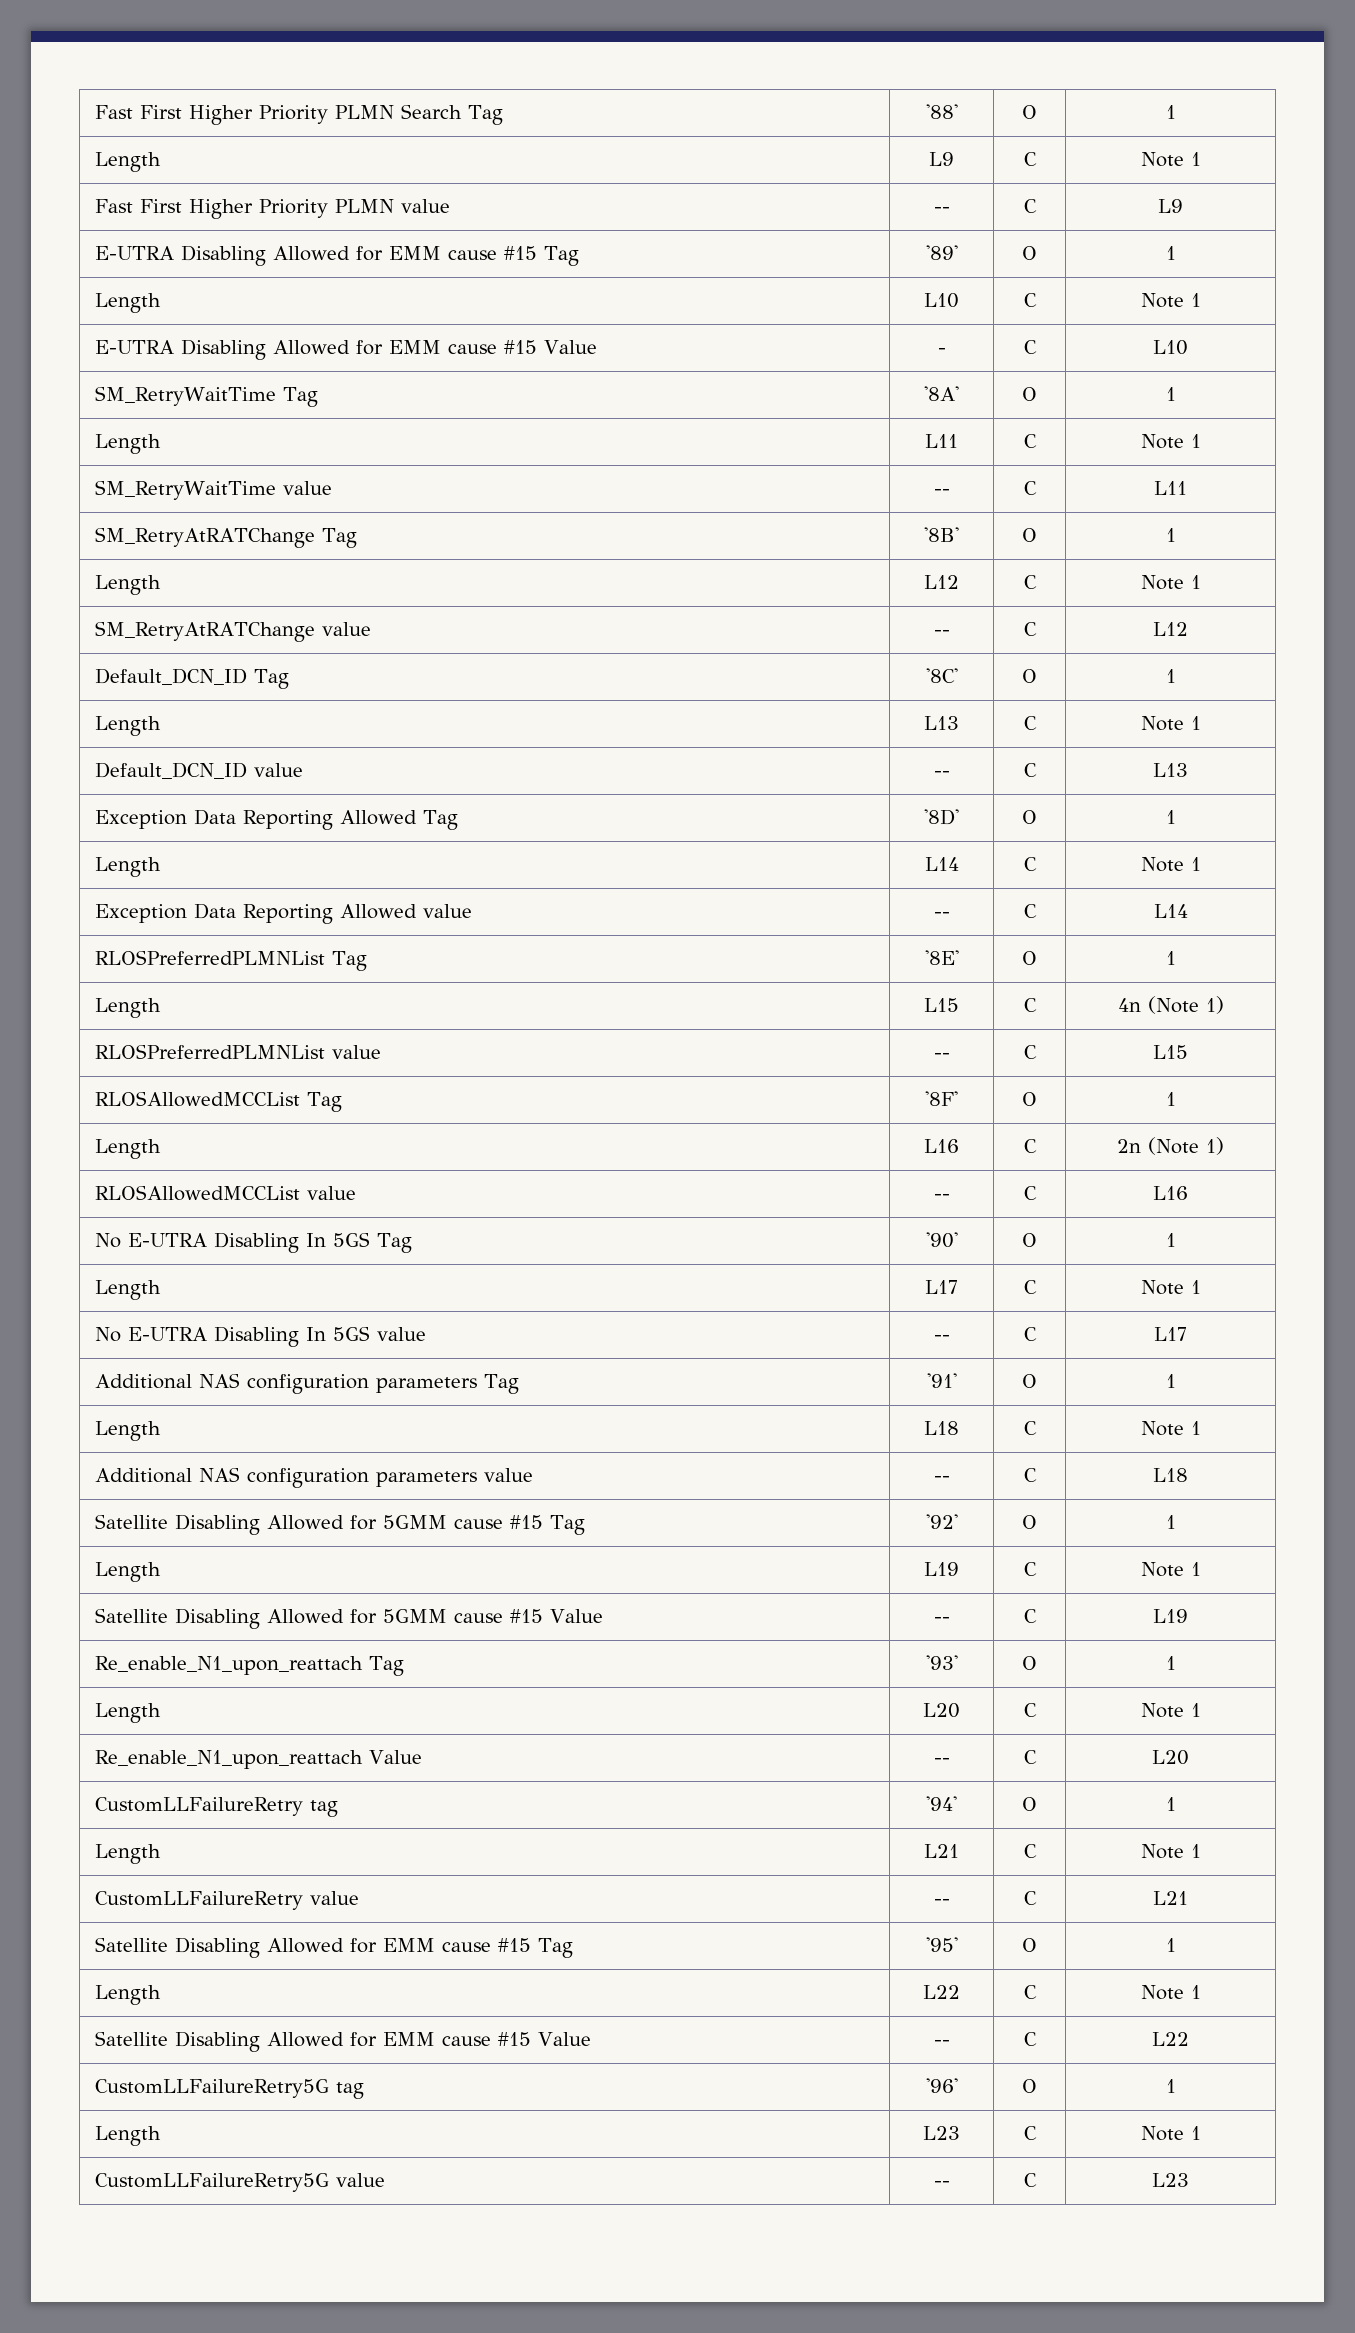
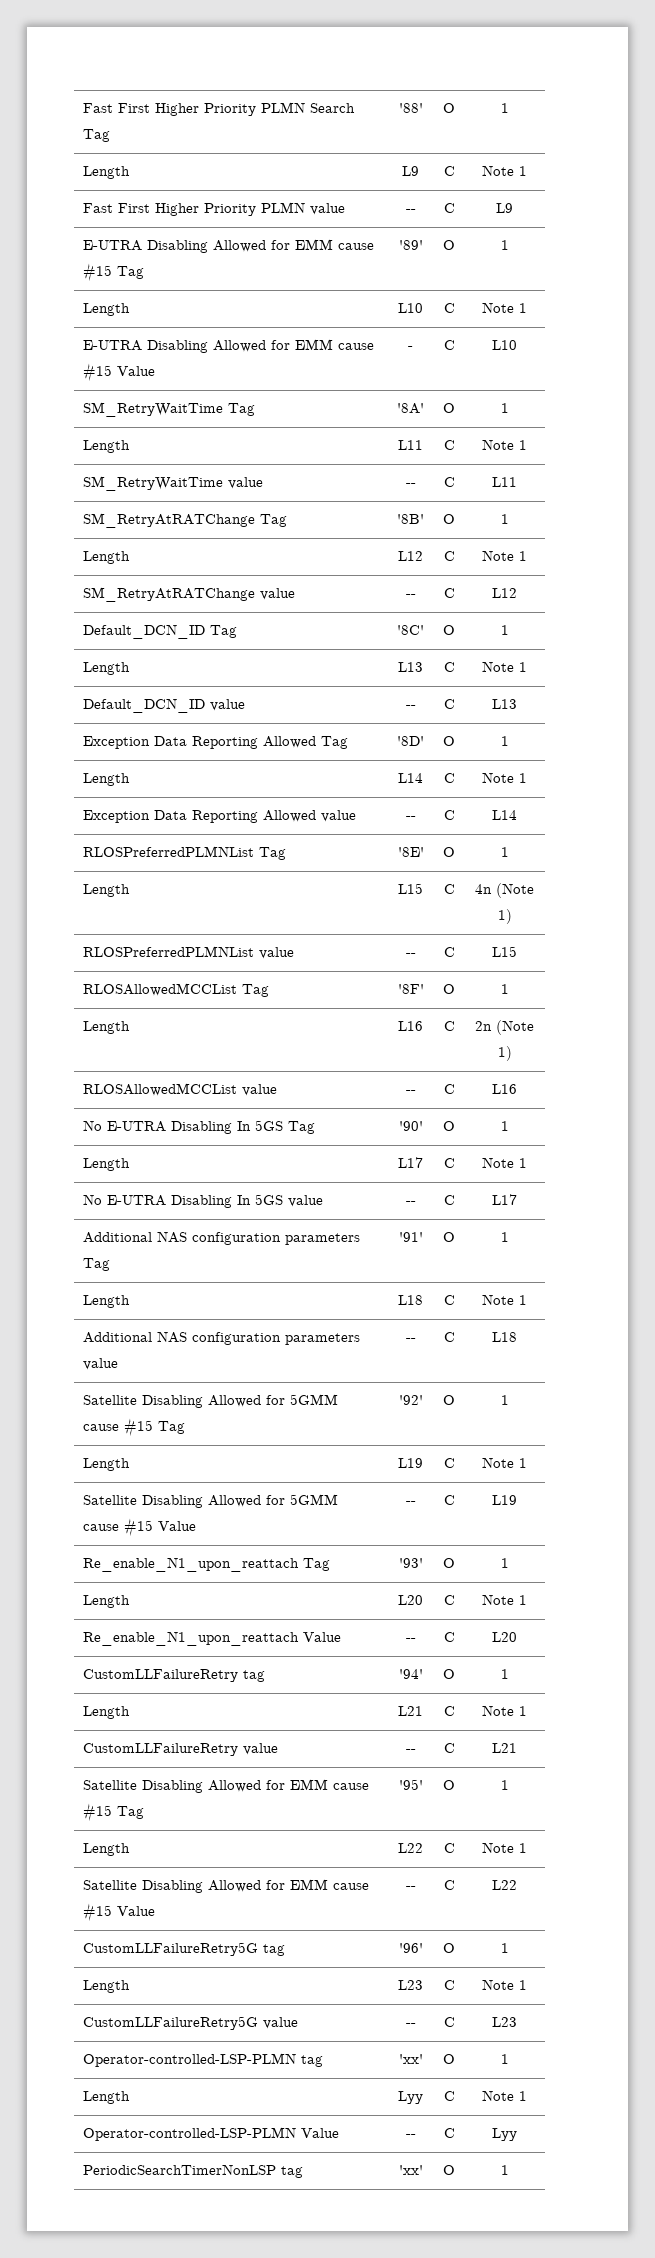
+ Operator-controlled-LSP-PLMN tag | 'xx' | O | 1
+ Length | Lyy | C | Note 1
+ Operator-controlled-LSP-PLMN Value | -- | C | Lyy
+ PeriodicSearchTimerNonLSP tag | 'xx' | O | 1

